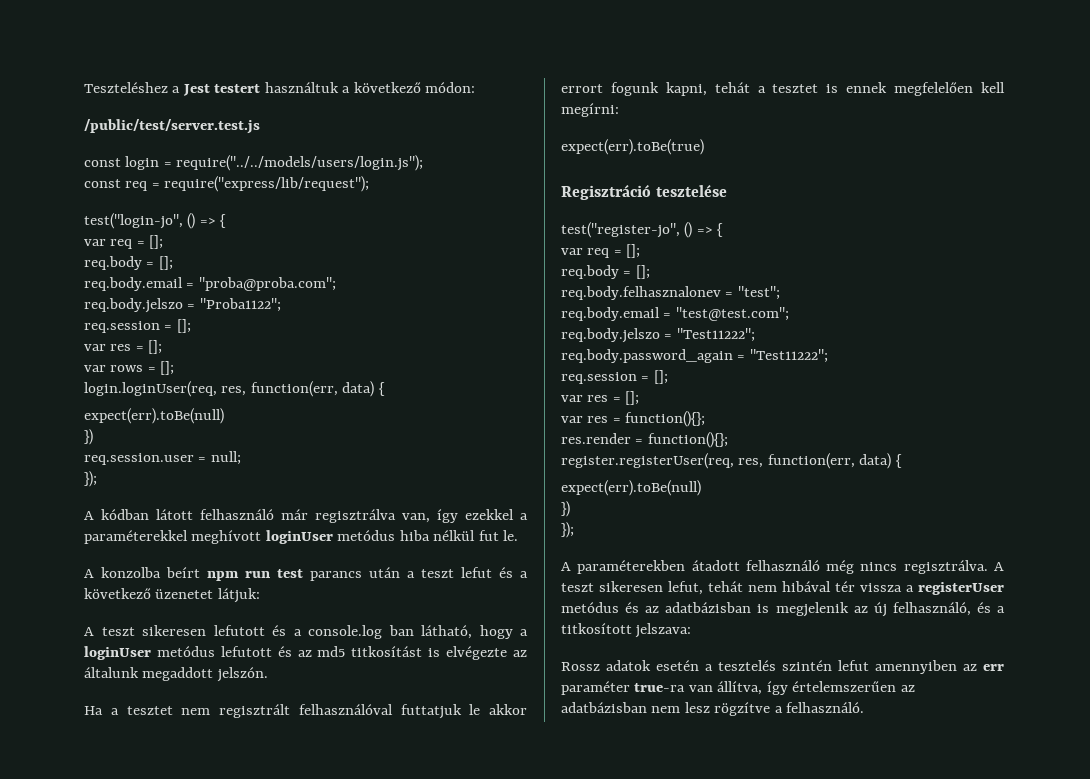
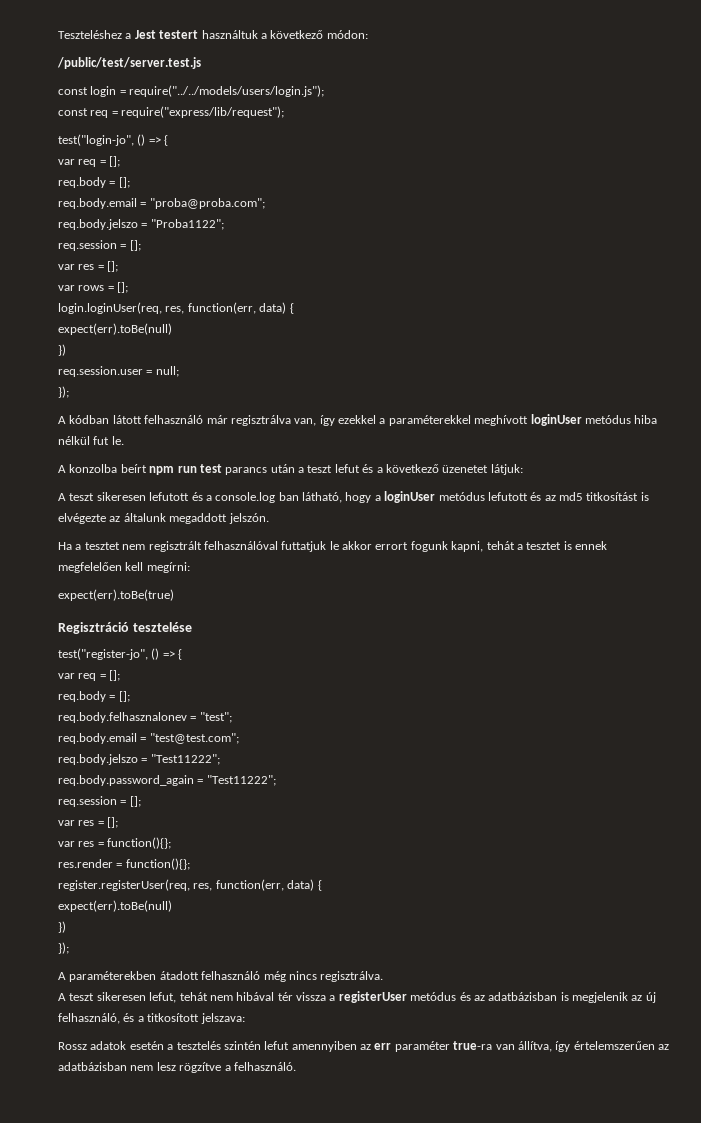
- A paraméterekben átadott felhasználó még nincs regisztrálva. A teszt sikeresen lefut, tehát nem hibával tér vissza a registerUser metódus és az adatbázisban is megjelenik az új felhasználó, és a titkosított jelszava:
+ A paraméterekben átadott felhasználó még nincs regisztrálva.
+ A teszt sikeresen lefut, tehát nem hibával tér vissza a registerUser metódus és az adatbázisban is megjelenik az új felhasználó, és a titkosított jelszava:

